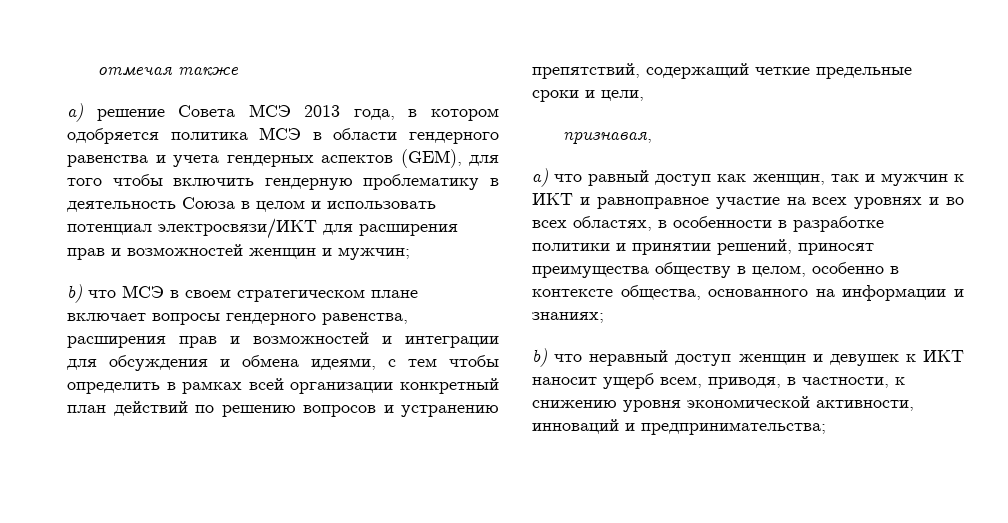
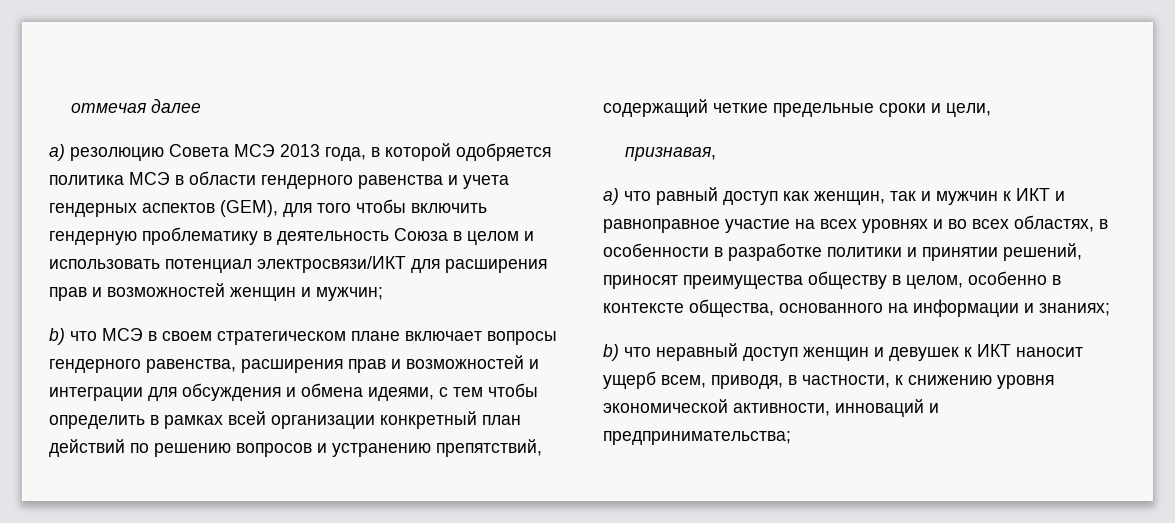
- отмечая также
- a) решение Совета МСЭ 2013 года, в котором одобряется политика МСЭ в области гендерного равенства и учета гендерных аспектов (GEM), для того чтобы включить гендерную проблематику в деятельность Союза в целом и использовать потенциал электросвязи/ИКТ для расширения прав и возможностей женщин и мужчин;
+ отмечая далее
+ a) резолюцию Совета МСЭ 2013 года, в которой одобряется политика МСЭ в области гендерного равенства и учета гендерных аспектов (GEM), для того чтобы включить гендерную проблематику в деятельность Союза в целом и использовать потенциал электросвязи/ИКТ для расширения прав и возможностей женщин и мужчин;

